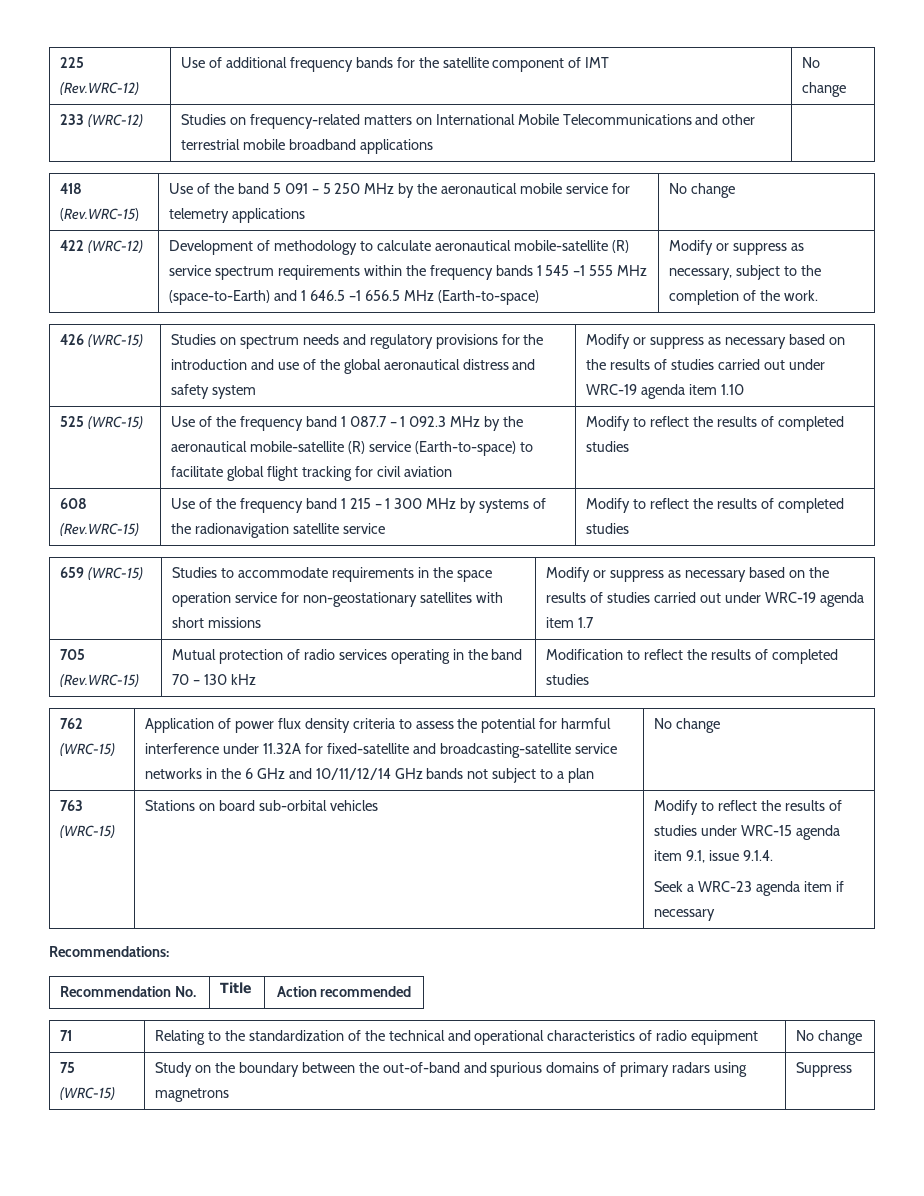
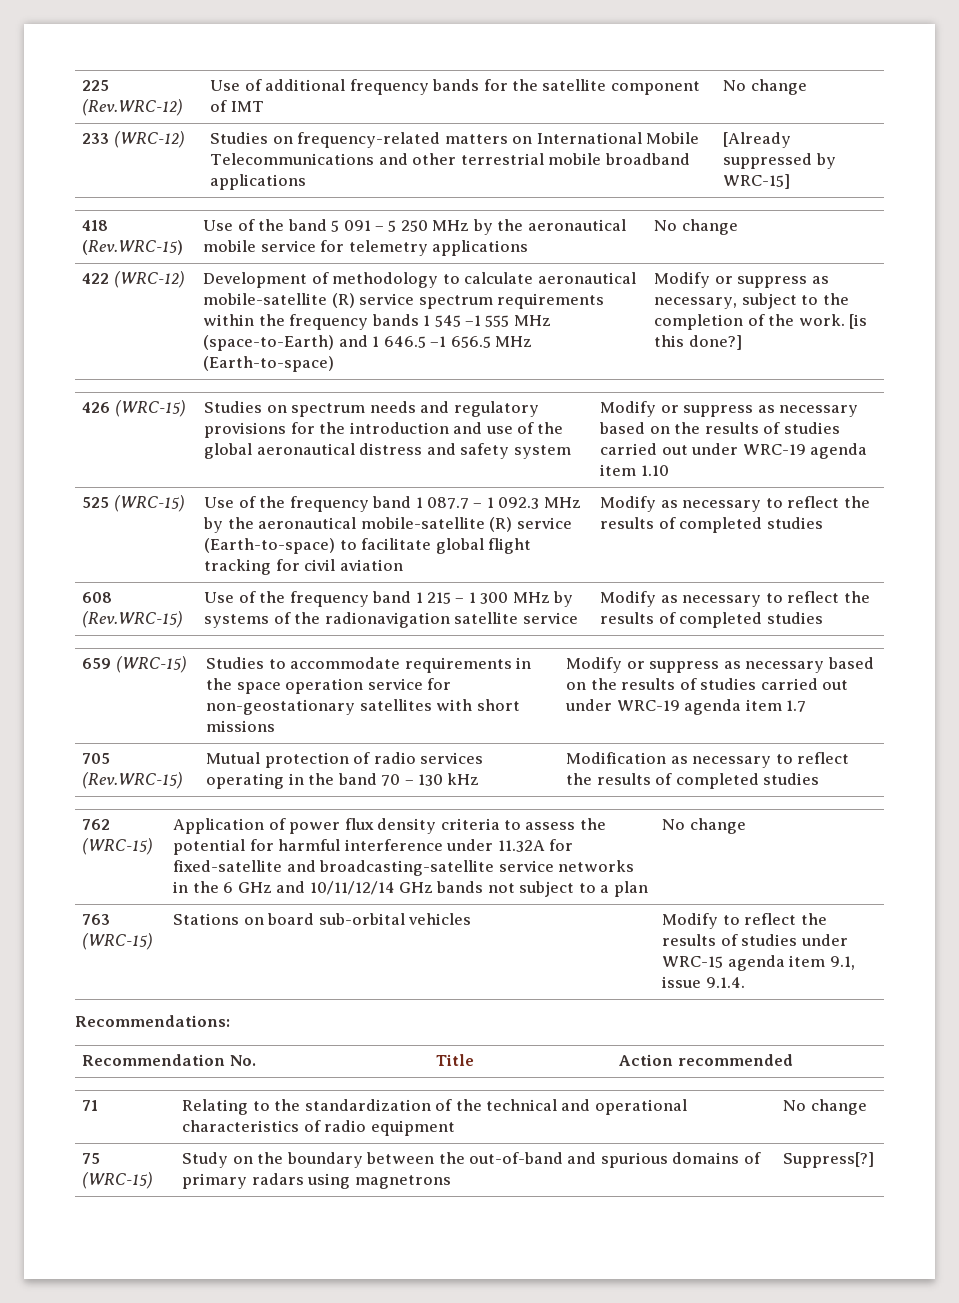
- 233 (WRC-12) | Studies on frequency-related matters on International Mobile Telecommunications and other terrestrial mobile broadband applications |
+ 233 (WRC-12) | Studies on frequency-related matters on International Mobile Telecommunications and other terrestrial mobile broadband applications | [Already suppressed by WRC-15]
+ [is this done?]
- 525 (WRC-15) | Use of the frequency band 1 087.7 – 1 092.3 MHz by the aeronautical mobile-satellite (R) service (Earth-to-space) to facilitate global flight tracking for civil aviation | Modify to reflect the results of completed studies
+ 525 (WRC-15) | Use of the frequency band 1 087.7 – 1 092.3 MHz by the aeronautical mobile-satellite (R) service (Earth-to-space) to facilitate global flight tracking for civil aviation | Modify as necessary to reflect the results of completed studies
- 608 (Rev.WRC-15) | Use of the frequency band 1 215 – 1 300 MHz by systems of the radionavigation satellite service | Modify to reflect the results of completed studies
+ 608 (Rev.WRC-15) | Use of the frequency band 1 215 – 1 300 MHz by systems of the radionavigation satellite service | Modify as necessary to reflect the results of completed studies
- 705 (Rev.WRC-15) | Mutual protection of radio services operating in the band 70 – 130 kHz | Modification to reflect the results of completed studies
+ 705 (Rev.WRC-15) | Mutual protection of radio services operating in the band 70 – 130 kHz | Modification as necessary to reflect the results of completed studies
  763 (WRC-15) | Stations on board sub-orbital vehicles | Modify to reflect the results of studies under WRC-15 agenda item 9.1, issue 9.1.4.
- Seek a WRC-23 agenda item if necessary
- 75 (WRC-15) | Study on the boundary between the out-of-band and spurious domains of primary radars using magnetrons | Suppress
+ 75 (WRC-15) | Study on the boundary between the out-of-band and spurious domains of primary radars using magnetrons | Suppress[?]

